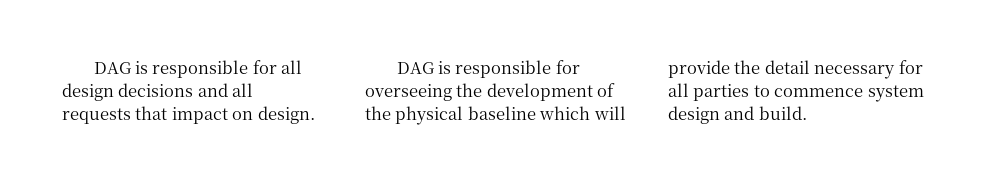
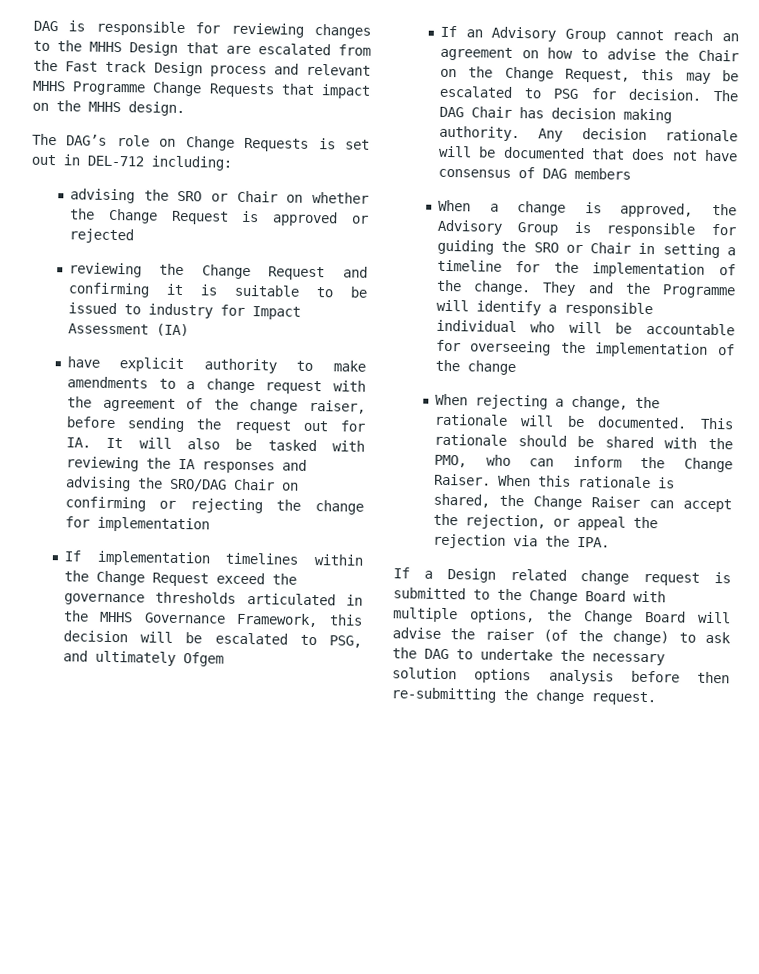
- DAG is responsible for all design decisions and all requests that impact on design.
+ DAG is responsible for reviewing changes to the MHHS Design that are escalated from the Fast track Design process and relevant MHHS Programme Change Requests that impact on the MHHS design.
- DAG is responsible for overseeing the development of the physical baseline which will provide the detail necessary for all parties to commence system design and build.
+ The DAG’s role on Change Requests is set out in DEL-712 including:
+ advising the SRO or Chair on whether the Change Request is approved or rejected
+ reviewing the Change Request and confirming it is suitable to be issued to industry for Impact Assessment (IA)
+ have explicit authority to make amendments to a change request with the agreement of the change raiser, before sending the request out for IA. It will also be tasked with reviewing the IA responses and advising the SRO/DAG Chair on confirming or rejecting the change for implementation
+ If implementation timelines within the Change Request exceed the governance thresholds articulated in the MHHS Governance Framework, this decision will be escalated to PSG, and ultimately Ofgem
+ If an Advisory Group cannot reach an agreement on how to advise the Chair on the Change Request, this may be escalated to PSG for decision. The DAG Chair has decision making authority. Any decision rationale will be documented that does not have consensus of DAG members
+ When a change is approved, the Advisory Group is responsible for guiding the SRO or Chair in setting a timeline for the implementation of the change. They and the Programme will identify a responsible individual who will be accountable for overseeing the implementation of the change
+ When rejecting a change, the rationale will be documented. This rationale should be shared with the PMO, who can inform the Change Raiser. When this rationale is shared, the Change Raiser can accept the rejection, or appeal the rejection via the IPA.
+ If a Design related change request is submitted to the Change Board with multiple options, the Change Board will advise the raiser (of the change) to ask the DAG to undertake the necessary solution options analysis before then re-submitting the change request.

